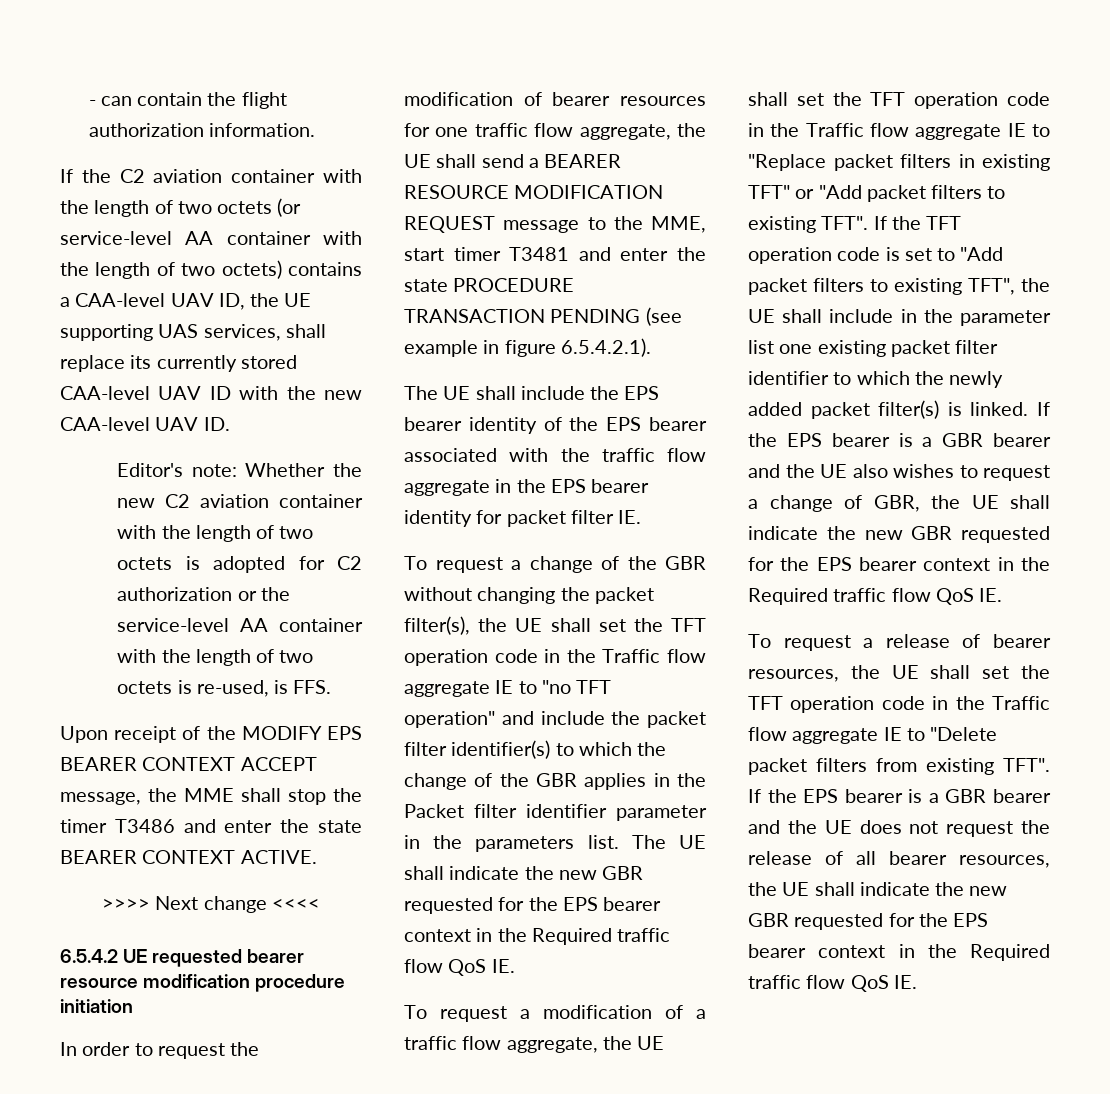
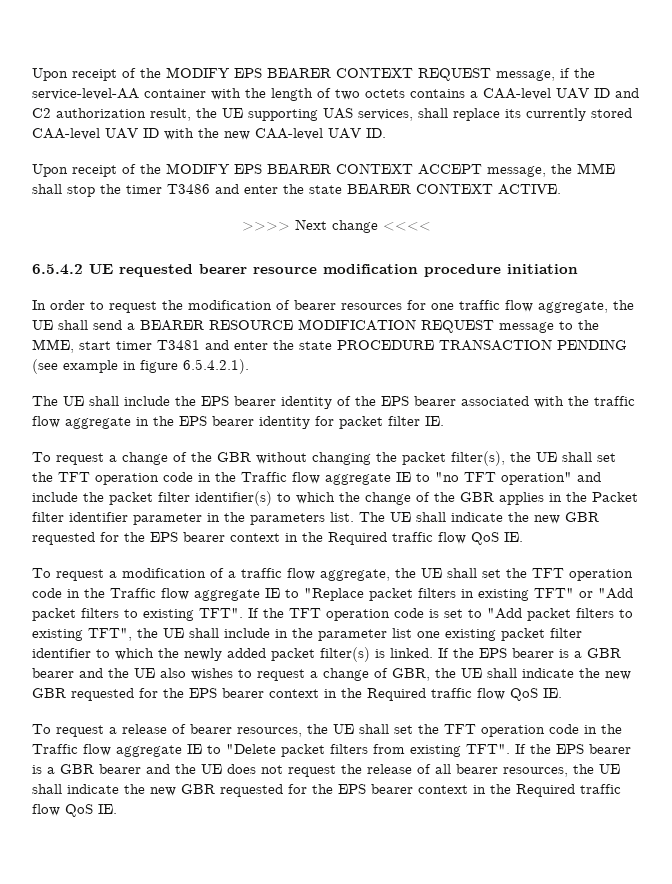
- - can contain the flight authorization information.
- If the C2 aviation container with the length of two octets (or service-level AA container with the length of two octets) contains a CAA-level UAV ID, the UE supporting UAS services, shall replace its currently stored CAA-level UAV ID with the new CAA-level UAV ID.
+ Upon receipt of the MODIFY EPS BEARER CONTEXT REQUEST message, if the service-level-AA container with the length of two octets contains a CAA-level UAV ID and C2 authorization result, the UE supporting UAS services, shall replace its currently stored CAA-level UAV ID with the new CAA-level UAV ID.
- Editor's note: Whether the new C2 aviation container with the length of two octets is adopted for C2 authorization or the service-level AA container with the length of two octets is re-used, is FFS.

